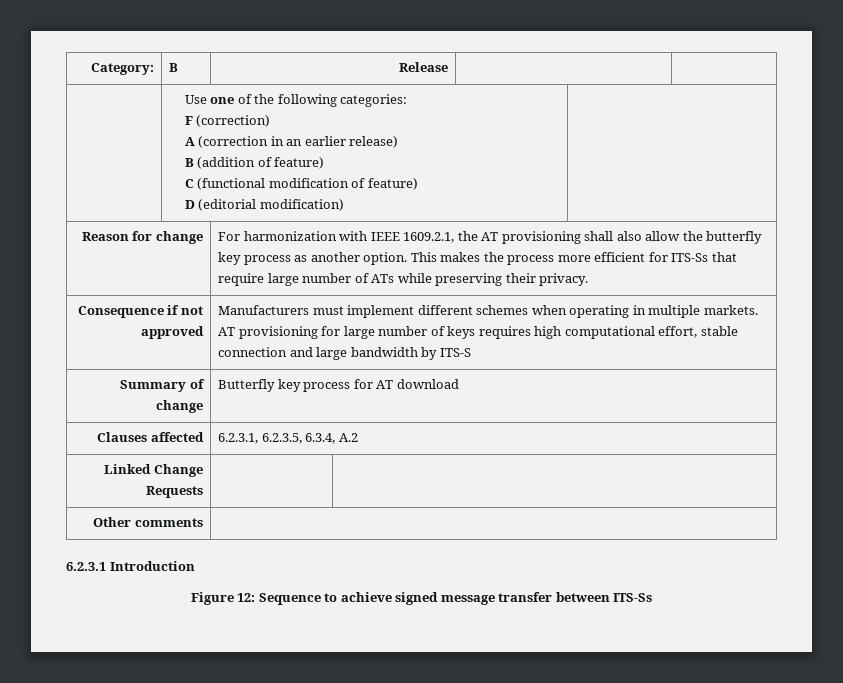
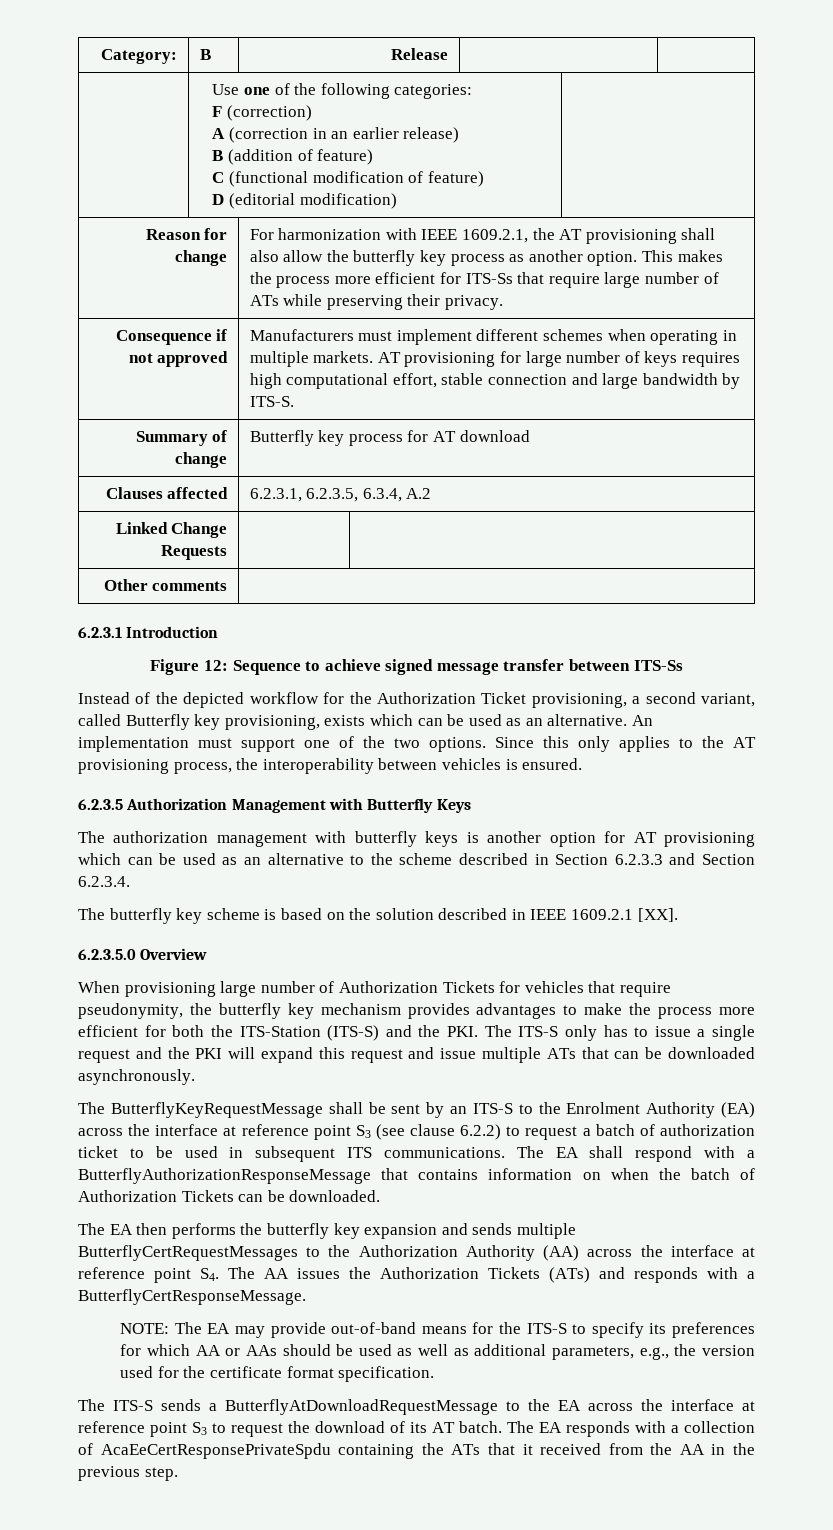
- Consequence if not approved | Manufacturers must implement different schemes when operating in multiple markets. AT provisioning for large number of keys requires high computational effort, stable connection and large bandwidth by ITS-S
+ Consequence if not approved | Manufacturers must implement different schemes when operating in multiple markets. AT provisioning for large number of keys requires high computational effort, stable connection and large bandwidth by ITS-S.
+ Instead of the depicted workflow for the Authorization Ticket provisioning, a second variant, called Butterfly key provisioning, exists which can be used as an alternative. An implementation must support one of the two options. Since this only applies to the AT provisioning process, the interoperability between vehicles is ensured.
+ 6.2.3.5 Authorization Management with Butterfly Keys
+ The authorization management with butterfly keys is another option for AT provisioning which can be used as an alternative to the scheme described in Section 6.2.3.3 and Section 6.2.3.4.
+ The butterfly key scheme is based on the solution described in IEEE 1609.2.1 [XX].
+ 6.2.3.5.0 Overview
+ When provisioning large number of Authorization Tickets for vehicles that require pseudonymity, the butterfly key mechanism provides advantages to make the process more efficient for both the ITS-Station (ITS-S) and the PKI. The ITS-S only has to issue a single request and the PKI will expand this request and issue multiple ATs that can be downloaded asynchronously.
+ The ButterflyKeyRequestMessage shall be sent by an ITS-S to the Enrolment Authority (EA) across the interface at reference point S3 (see clause 6.2.2) to request a batch of authorization ticket to be used in subsequent ITS communications. The EA shall respond with a ButterflyAuthorizationResponseMessage that contains information on when the batch of Authorization Tickets can be downloaded.
+ The EA then performs the butterfly key expansion and sends multiple ButterflyCertRequestMessages to the Authorization Authority (AA) across the interface at reference point S4. The AA issues the Authorization Tickets (ATs) and responds with a ButterflyCertResponseMessage.
+ NOTE: The EA may provide out-of-band means for the ITS-S to specify its preferences for which AA or AAs should be used as well as additional parameters, e.g., the version used for the certificate format specification.
+ The ITS-S sends a ButterflyAtDownloadRequestMessage to the EA across the interface at reference point S3 to request the download of its AT batch. The EA responds with a collection of AcaEeCertResponsePrivateSpdu containing the ATs that it received from the AA in the previous step.

